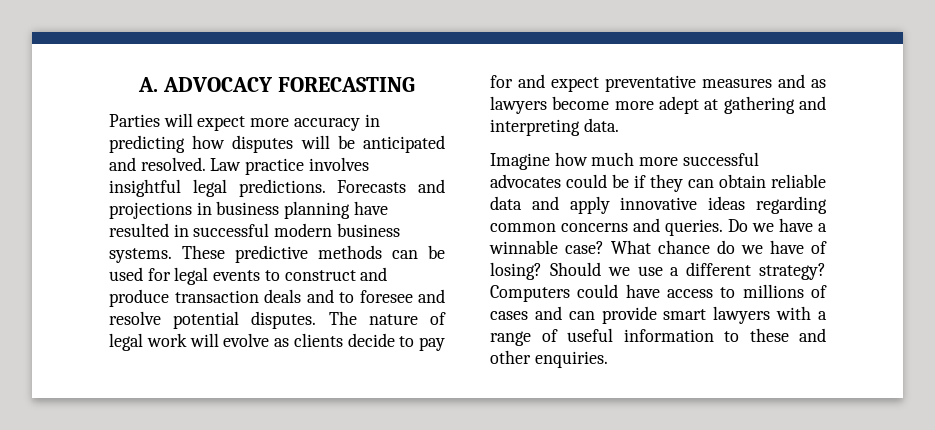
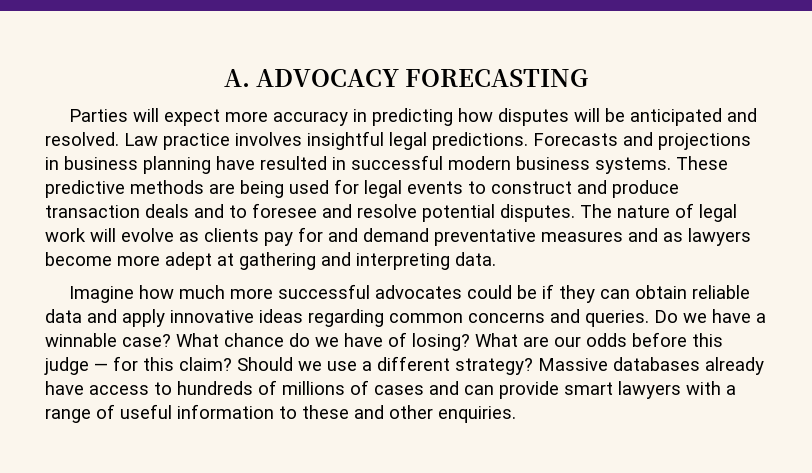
- These predictive methods can be used for legal events to construct and produce transaction deals and to foresee and resolve potential disputes.
+ These predictive methods are being used for legal events to construct and produce transaction deals and to foresee and resolve potential disputes.
- The nature of legal work will evolve as clients decide to pay for and expect preventative measures and as lawyers become more adept at gathering and interpreting data.
+ The nature of legal work will evolve as clients pay for and demand preventative measures and as lawyers become more adept at gathering and interpreting data.
+ What are our odds before this judge — for this claim?
- Computers could have access to millions of cases and can provide smart lawyers with a range of useful information to these and other enquiries.
+ Massive databases already have access to hundreds of millions of cases and can provide smart lawyers with a range of useful information to these and other enquiries.

